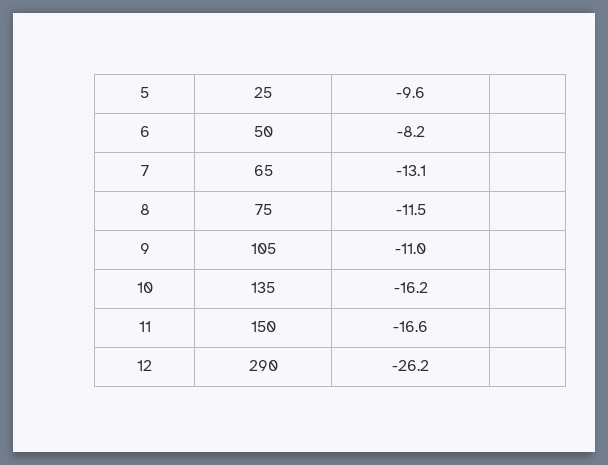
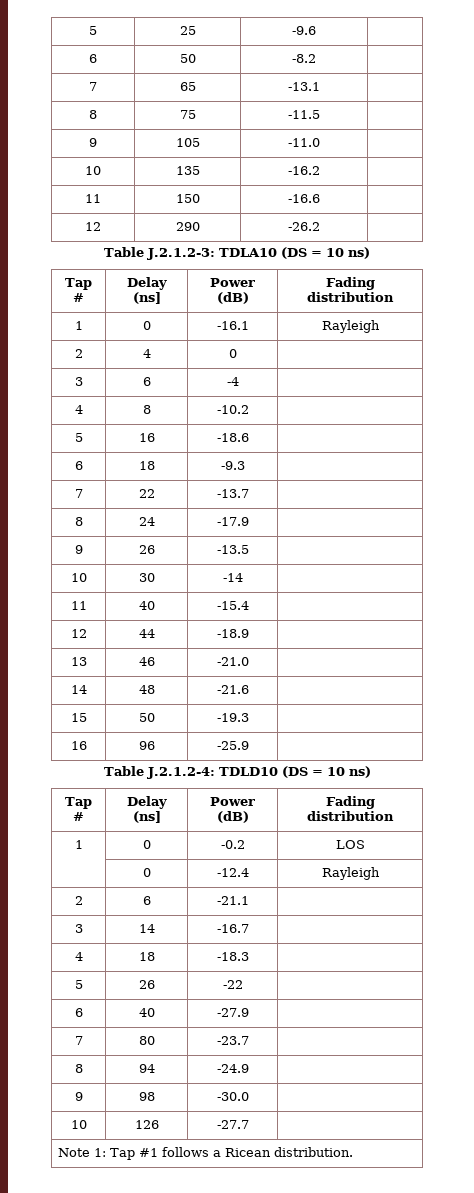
+ Table J.2.1.2-3: TDLA10 (DS = 10 ns)
+ Tap # | Delay (ns] | Power (dB) | Fading distribution
+ 1 | 0 | -16.1 | Rayleigh
+ 2 | 4 | 0 |
+ 3 | 6 | -4 |
+ 4 | 8 | -10.2 |
+ 5 | 16 | -18.6 |
+ 6 | 18 | -9.3 |
+ 7 | 22 | -13.7 |
+ 8 | 24 | -17.9 |
+ 9 | 26 | -13.5 |
+ 10 | 30 | -14 |
+ 11 | 40 | -15.4 |
+ 12 | 44 | -18.9 |
+ 13 | 46 | -21.0 |
+ 14 | 48 | -21.6 |
+ 15 | 50 | -19.3 |
+ 16 | 96 | -25.9 |
+ Table J.2.1.2-4: TDLD10 (DS = 10 ns)
+ Tap # | Delay (ns] | Power (dB) | Fading distribution
+ 1 | 0 | -0.2 | LOS
+ | 0 | -12.4 | Rayleigh
+ 2 | 6 | -21.1 |
+ 3 | 14 | -16.7 |
+ 4 | 18 | -18.3 |
+ 5 | 26 | -22 |
+ 6 | 40 | -27.9 |
+ 7 | 80 | -23.7 |
+ 8 | 94 | -24.9 |
+ 9 | 98 | -30.0 |
+ 10 | 126 | -27.7 |
+ Note 1: Tap #1 follows a Ricean distribution.

